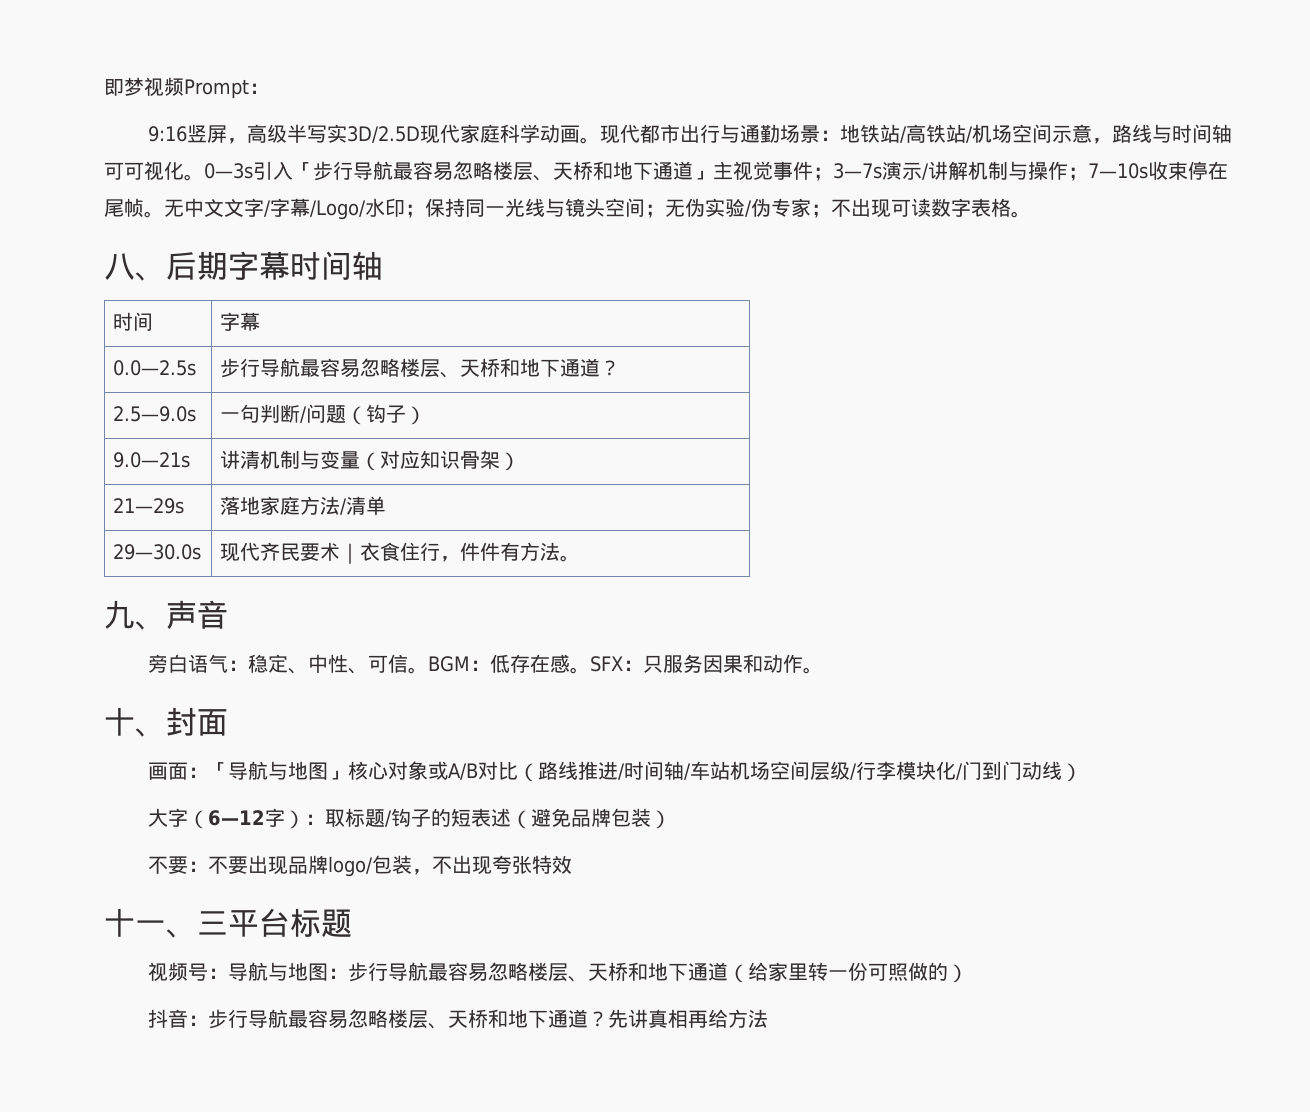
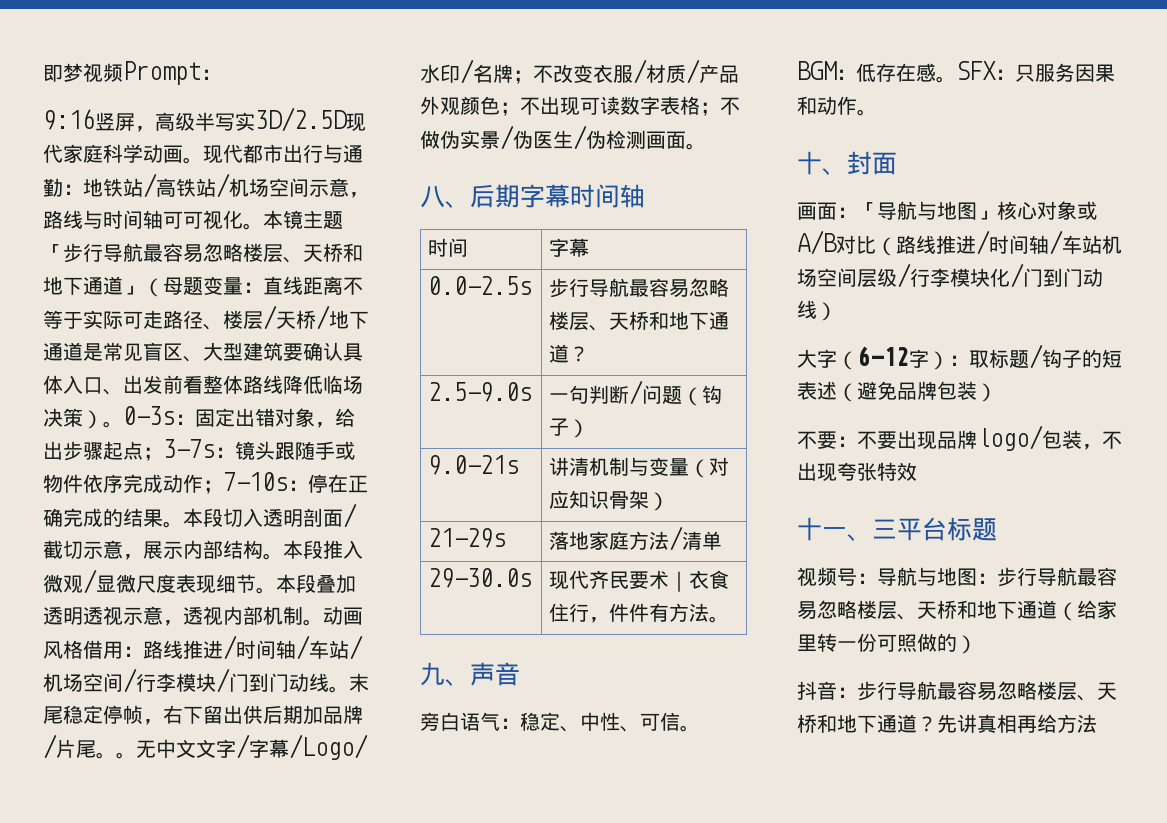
- 现代都市出行与通勤场景：地铁站/高铁站/机场空间示意，路线与时间轴可可视化。
+ 现代都市出行与通勤：地铁站/高铁站/机场空间示意，路线与时间轴可可视化。
- 0—3s引入「步行导航最容易忽略楼层、天桥和地下通道」主视觉事件；3—7s演示/讲解机制与操作；7—10s收束停在尾帧。
+ 本镜主题「步行导航最容易忽略楼层、天桥和地下通道」（母题变量：直线距离不等于实际可走路径、楼层/天桥/地下通道是常见盲区、大型建筑要确认具体入口、出发前看整体路线降低临场决策）。0—3s：固定出错对象，给出步骤起点；3—7s：镜头跟随手或物件依序完成动作；7—10s：停在正确完成的结果。本段切入透明剖面/截切示意，展示内部结构。本段推入微观/显微尺度表现细节。本段叠加透明透视示意，透视内部机制。动画风格借用：路线推进/时间轴/车站/机场空间/行李模块/门到门动线。末尾稳定停帧，右下留出供后期加品牌/片尾。。
- 无中文文字/字幕/Logo/水印；保持同一光线与镜头空间；无伪实验/伪专家；不出现可读数字表格。
+ 无中文文字/字幕/Logo/水印/名牌；不改变衣服/材质/产品外观颜色；不出现可读数字表格；不做伪实景/伪医生/伪检测画面。

